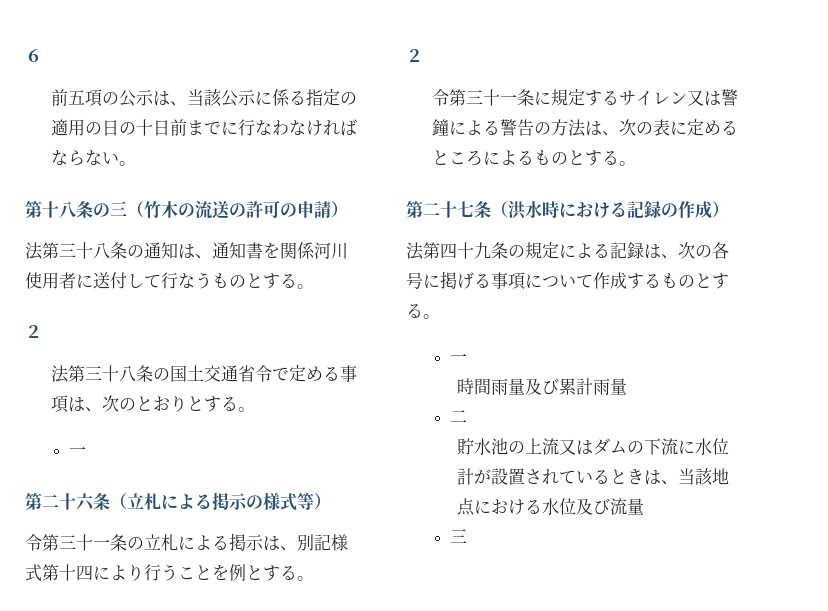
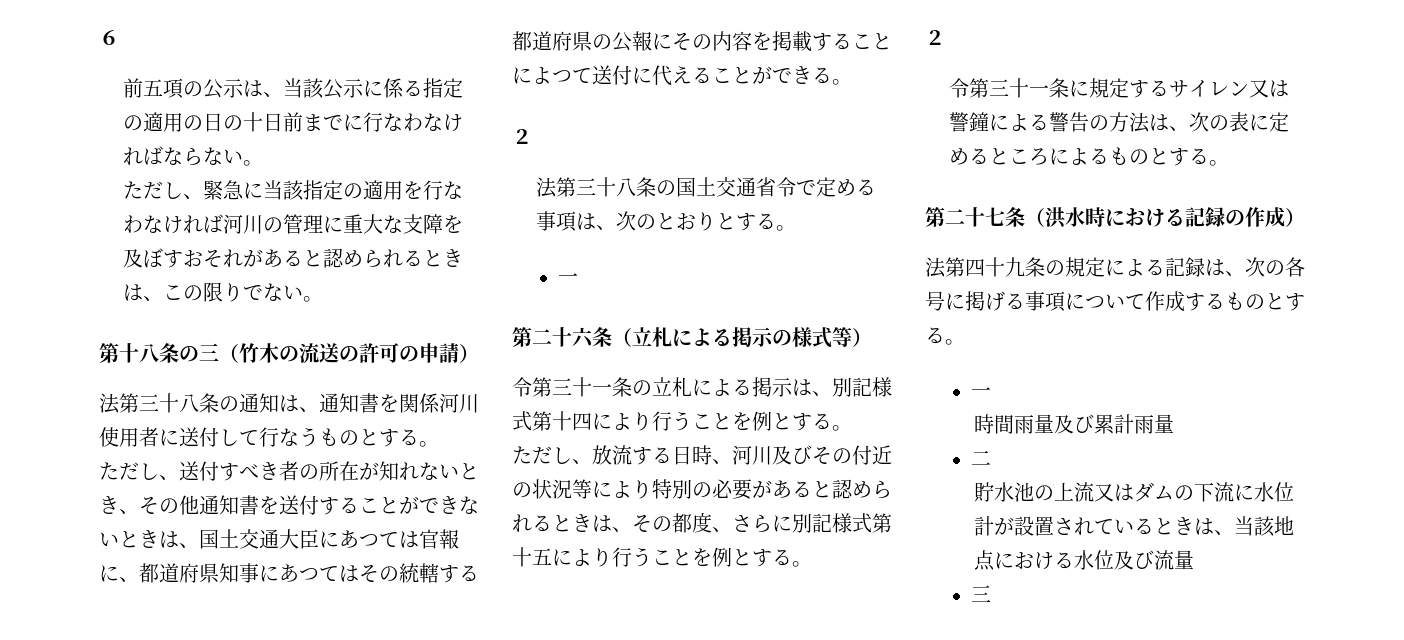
+ ただし、緊急に当該指定の適用を行なわなければ河川の管理に重大な支障を及ぼすおそれがあると認められるときは、この限りでない。
+ ただし、送付すべき者の所在が知れないとき、その他通知書を送付することができないときは、国土交通大臣にあつては官報に、都道府県知事にあつてはその統轄する都道府県の公報にその内容を掲載することによつて送付に代えることができる。
+ ただし、放流する日時、河川及びその付近の状況等により特別の必要があると認められるときは、その都度、さらに別記様式第十五により行うことを例とする。

